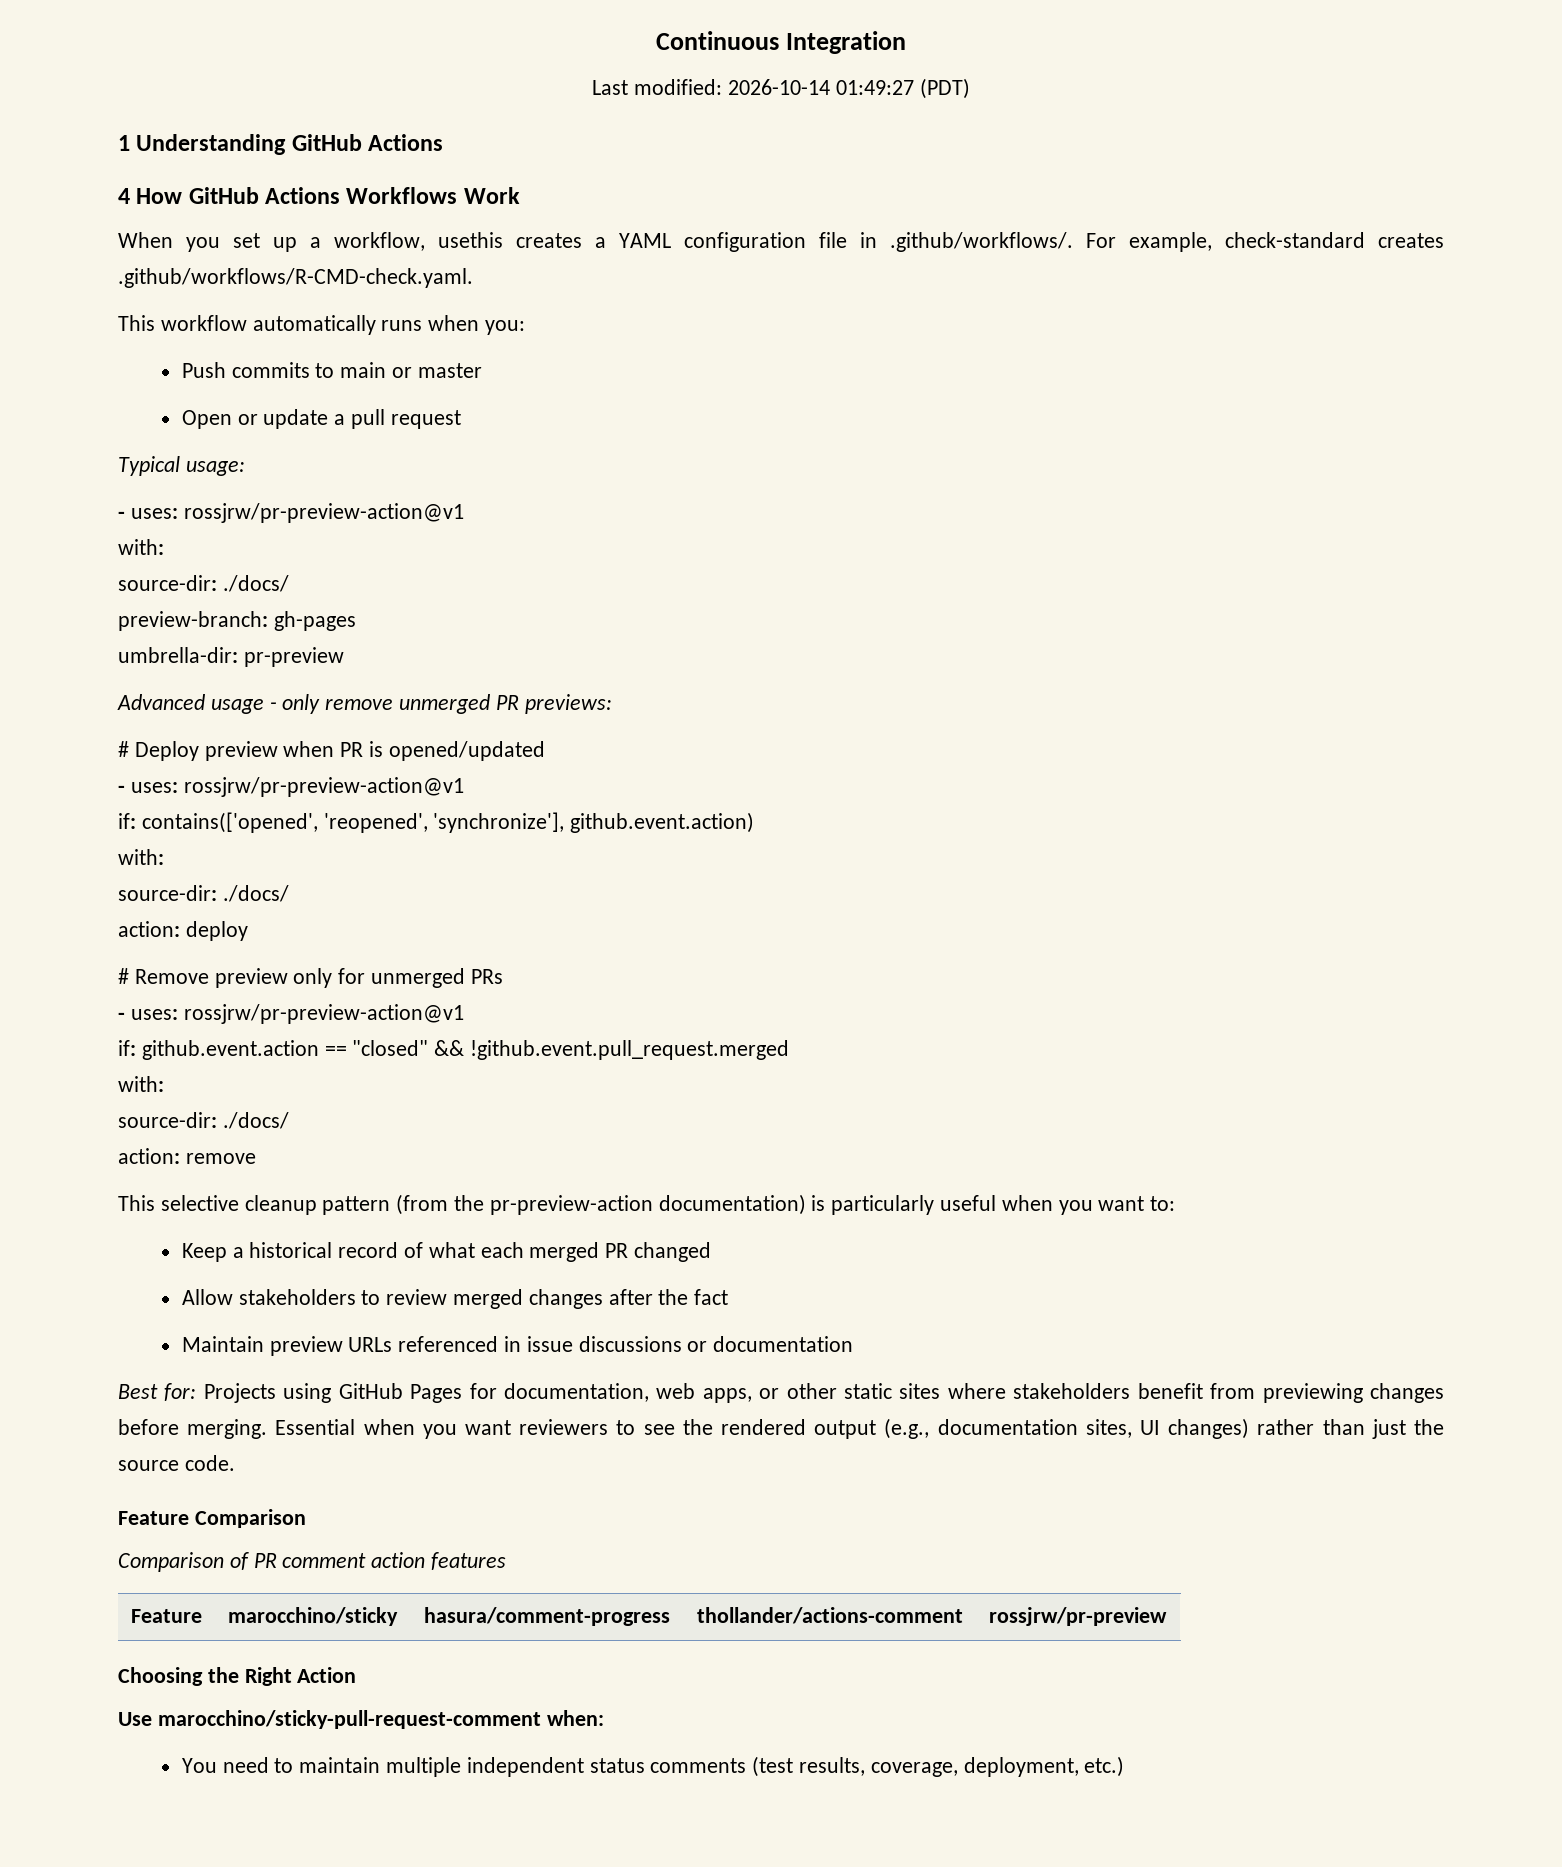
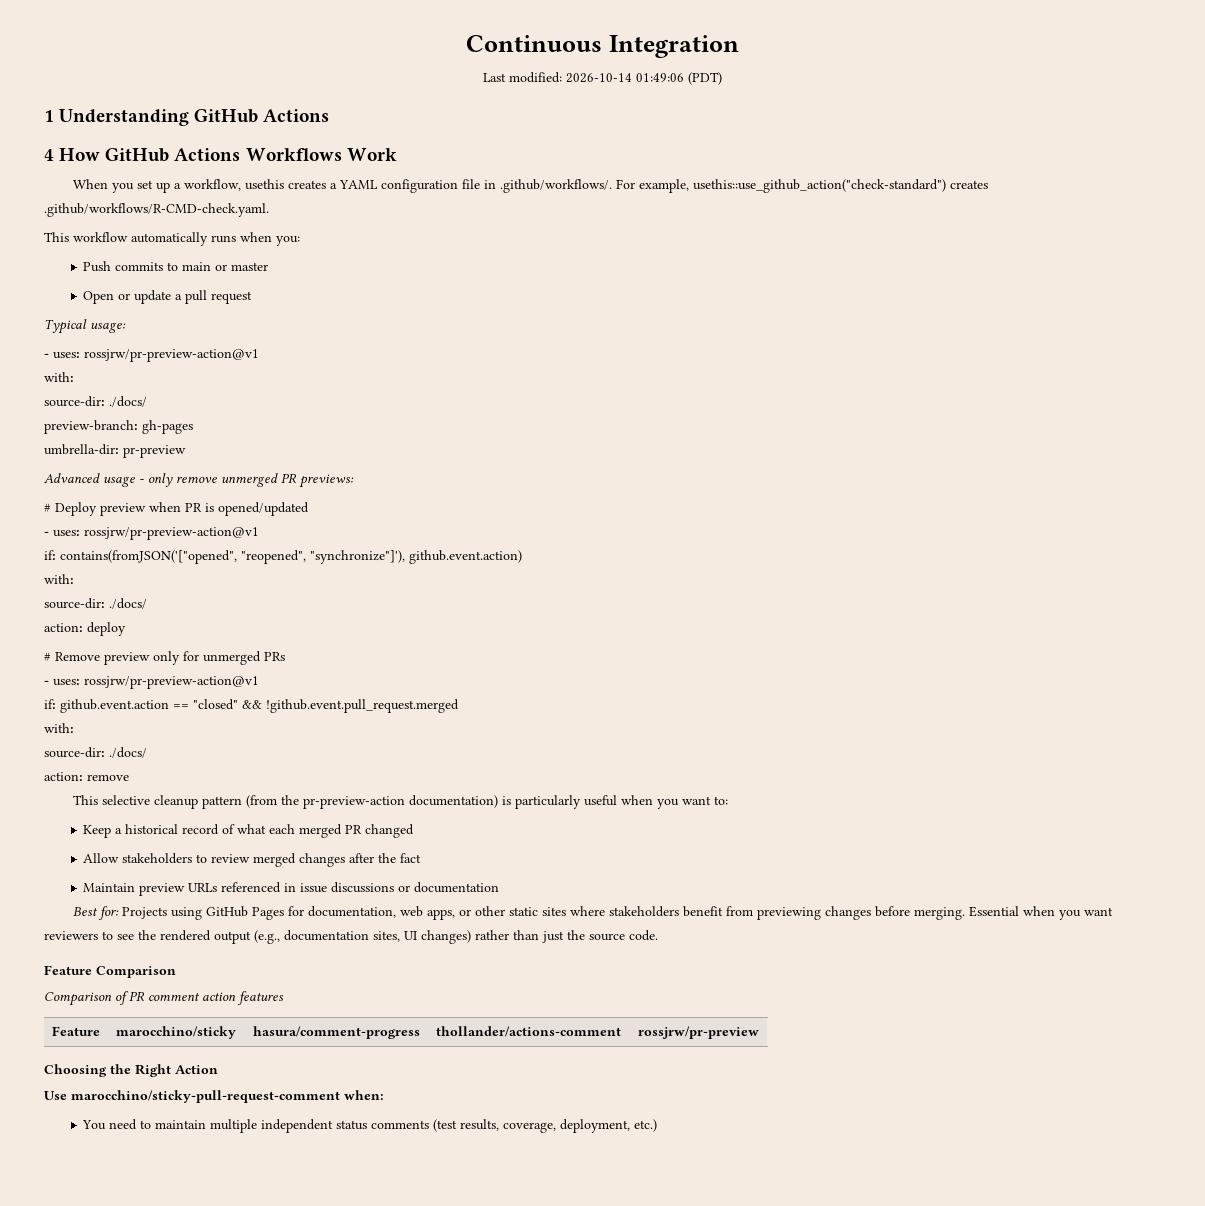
- Last modified: 2026-10-14 01:49:27 (PDT)
+ Last modified: 2026-10-14 01:49:06 (PDT)
- When you set up a workflow, usethis creates a YAML configuration file in .github/workflows/. For example, check-standard creates .github/workflows/R-CMD-check.yaml.
+ When you set up a workflow, usethis creates a YAML configuration file in .github/workflows/. For example, usethis::use_github_action("check-standard") creates .github/workflows/R-CMD-check.yaml.
- if: contains(['opened', 'reopened', 'synchronize'], github.event.action)
+ if: contains(fromJSON('["opened", "reopened", "synchronize"]'), github.event.action)

